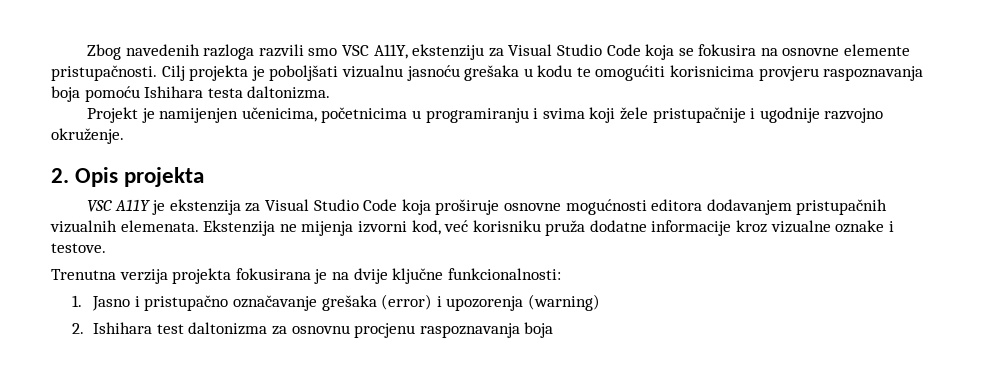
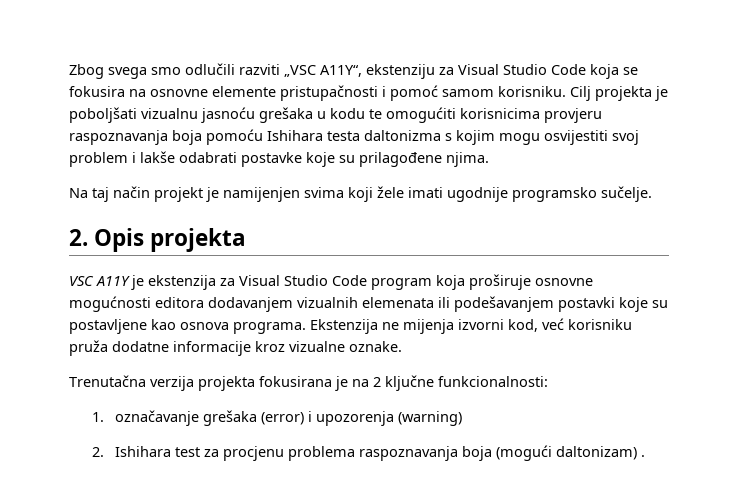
- Zbog navedenih razloga razvili smo VSC A11Y, ekstenziju za Visual Studio Code koja se fokusira na osnovne elemente pristupačnosti.
+ Zbog svega smo odlučili razviti „VSC A11Y“, ekstenziju za Visual Studio Code koja se fokusira na osnovne elemente pristupačnosti i pomoć samom korisniku.
- Cilj projekta je poboljšati vizualnu jasnoću grešaka u kodu te omogućiti korisnicima provjeru raspoznavanja boja pomoću Ishihara testa daltonizma.
- Projekt je namijenjen učenicima, početnicima u programiranju i svima koji žele pristupačnije i ugodnije razvojno okruženje.
+ Cilj projekta je poboljšati vizualnu jasnoću grešaka u kodu te omogućiti korisnicima provjeru raspoznavanja boja pomoću Ishihara testa daltonizma s kojim mogu osvijestiti svoj problem i lakše odabrati postavke koje su prilagođene njima.
+ Na taj način projekt je namijenjen svima koji žele imati ugodnije programsko sučelje.
- VSC A11Y je ekstenzija za Visual Studio Code koja proširuje osnovne mogućnosti editora dodavanjem pristupačnih vizualnih elemenata.
+ VSC A11Y je ekstenzija za Visual Studio Code program koja proširuje osnovne mogućnosti editora dodavanjem vizualnih elemenata ili podešavanjem postavki koje su postavljene kao osnova programa.
- Ekstenzija ne mijenja izvorni kod, već korisniku pruža dodatne informacije kroz vizualne oznake i testove.
- Trenutna verzija projekta fokusirana je na dvije ključne funkcionalnosti:
+ Ekstenzija ne mijenja izvorni kod, već korisniku pruža dodatne informacije kroz vizualne oznake.
+ Trenutačna verzija projekta fokusirana je na 2 ključne funkcionalnosti:
- 1. Jasno i pristupačno označavanje grešaka (error) i upozorenja (warning)
+ 1. označavanje grešaka (error) i upozorenja (warning)
- 2. Ishihara test daltonizma za osnovnu procjenu raspoznavanja boja
+ 2. Ishihara test za procjenu problema raspoznavanja boja (mogući daltonizam) .

